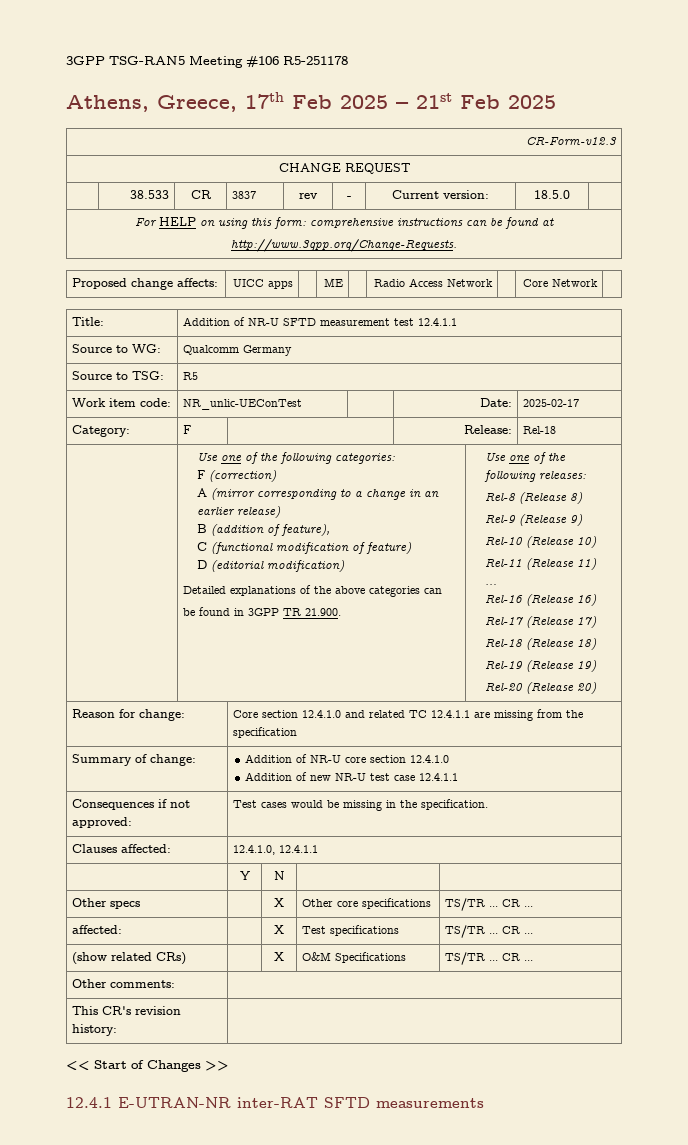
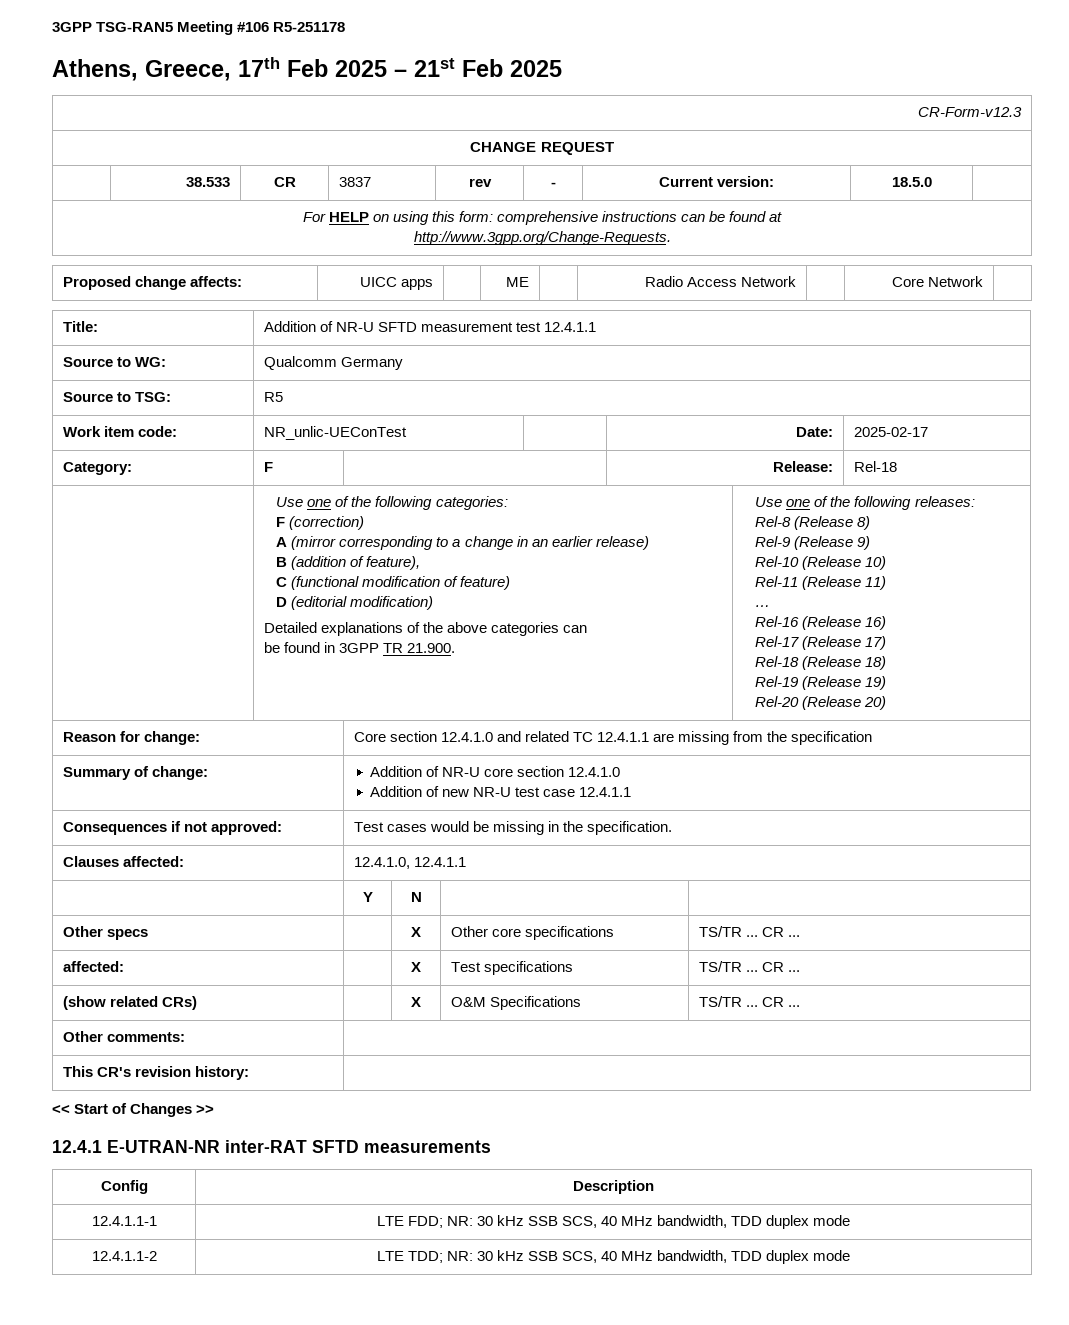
+ Config | Description
+ 12.4.1.1-1 | LTE FDD; NR: 30 kHz SSB SCS, 40 MHz bandwidth, TDD duplex mode
+ 12.4.1.1-2 | LTE TDD; NR: 30 kHz SSB SCS, 40 MHz bandwidth, TDD duplex mode

